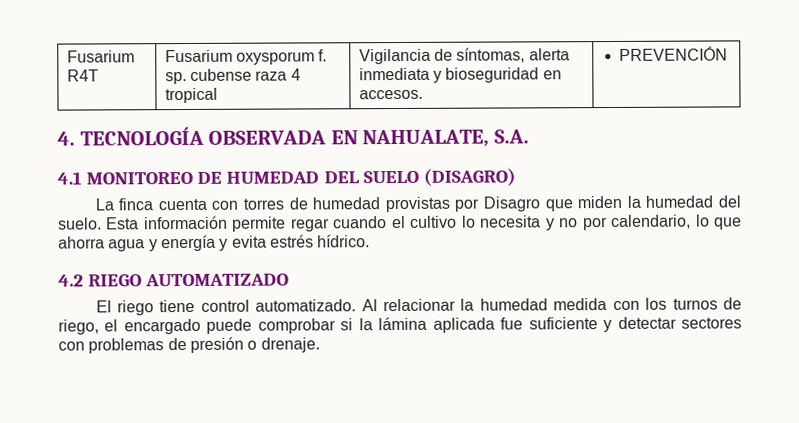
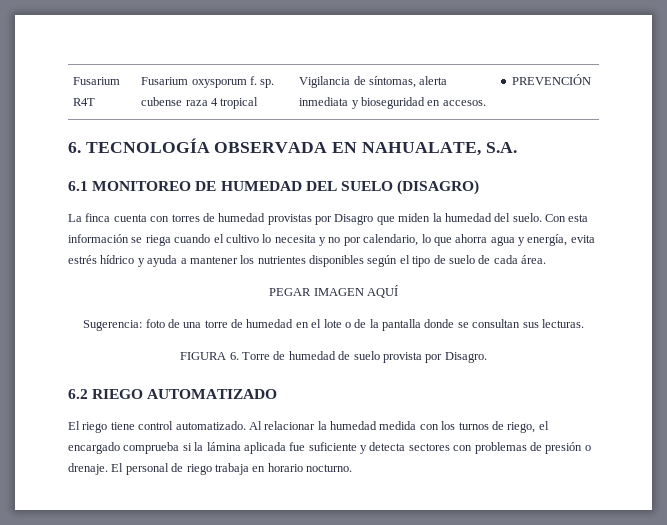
- 4. TECNOLOGÍA OBSERVADA EN NAHUALATE, S.A.
+ 6. TECNOLOGÍA OBSERVADA EN NAHUALATE, S.A.
- 4.1 MONITOREO DE HUMEDAD DEL SUELO (DISAGRO)
+ 6.1 MONITOREO DE HUMEDAD DEL SUELO (DISAGRO)
- Esta información permite regar cuando el cultivo lo necesita y no por calendario, lo que ahorra agua y energía y evita estrés hídrico.
- 4.2 RIEGO AUTOMATIZADO
+ Con esta información se riega cuando el cultivo lo necesita y no por calendario, lo que ahorra agua y energía, evita estrés hídrico y ayuda a mantener los nutrientes disponibles según el tipo de suelo de cada área.
+ PEGAR IMAGEN AQUÍ
+ Sugerencia: foto de una torre de humedad en el lote o de la pantalla donde se consultan sus lecturas.
+ FIGURA 6. Torre de humedad de suelo provista por Disagro.
+ 6.2 RIEGO AUTOMATIZADO
- Al relacionar la humedad medida con los turnos de riego, el encargado puede comprobar si la lámina aplicada fue suficiente y detectar sectores con problemas de presión o drenaje.
+ Al relacionar la humedad medida con los turnos de riego, el encargado comprueba si la lámina aplicada fue suficiente y detecta sectores con problemas de presión o drenaje.
+ El personal de riego trabaja en horario nocturno.

